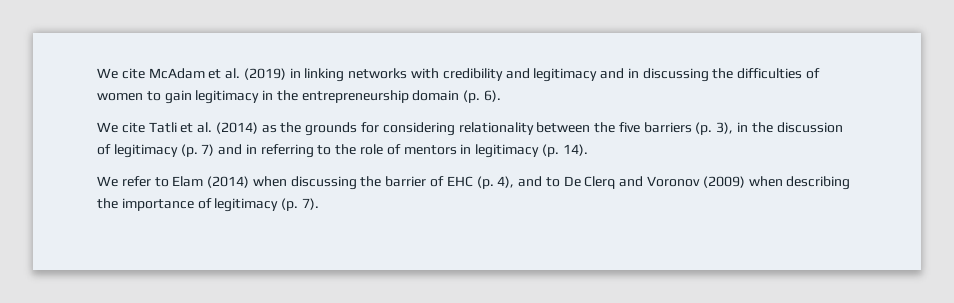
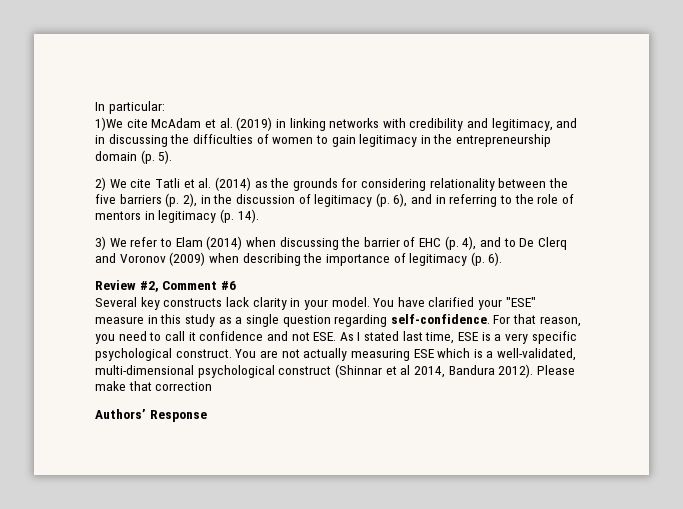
- We cite McAdam et al. (2019) in linking networks with credibility and legitimacy and in discussing the difficulties of women to gain legitimacy in the entrepreneurship domain (p. 6).
- We cite Tatli et al. (2014) as the grounds for considering relationality between the five barriers (p. 3), in the discussion of legitimacy (p. 7) and in referring to the role of mentors in legitimacy (p. 14).
+ In particular:
+ 1)We cite McAdam et al. (2019) in linking networks with credibility and legitimacy, and in discussing the difficulties of women to gain legitimacy in the entrepreneurship domain (p. 5).
+ 2) We cite Tatli et al. (2014) as the grounds for considering relationality between the five barriers (p. 2), in the discussion of legitimacy (p. 6), and in referring to the role of mentors in legitimacy (p. 14).
- We refer to Elam (2014) when discussing the barrier of EHC (p. 4), and to De Clerq and Voronov (2009) when describing the importance of legitimacy (p. 7).
+ 3) We refer to Elam (2014) when discussing the barrier of EHC (p. 4), and to De Clerq and Voronov (2009) when describing the importance of legitimacy (p. 6).
+ Review #2, Comment #6
+ Several key constructs lack clarity in your model. You have clarified your "ESE" measure in this study as a single question regarding self-confidence. For that reason, you need to call it confidence and not ESE. As I stated last time, ESE is a very specific psychological construct. You are not actually measuring ESE which is a well-validated, multi-dimensional psychological construct (Shinnar et al 2014, Bandura 2012). Please make that correction
+ Authors’ Response

